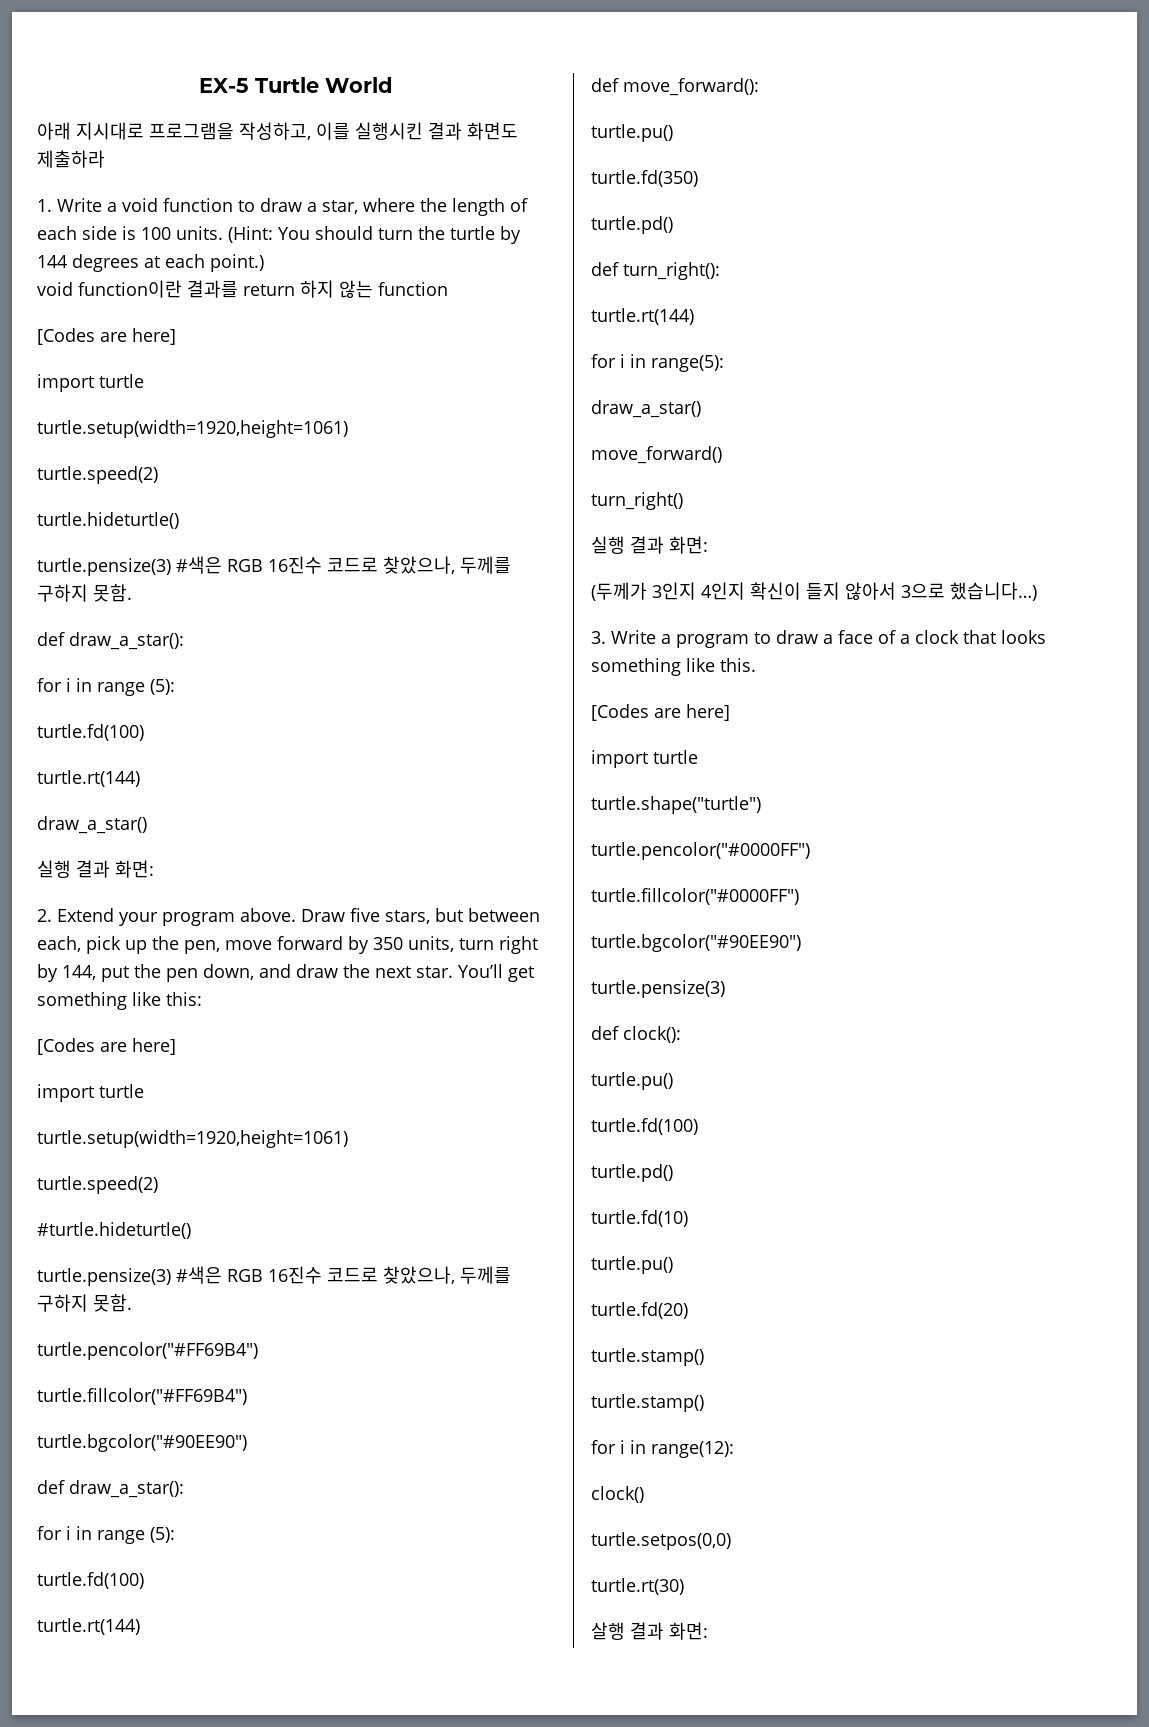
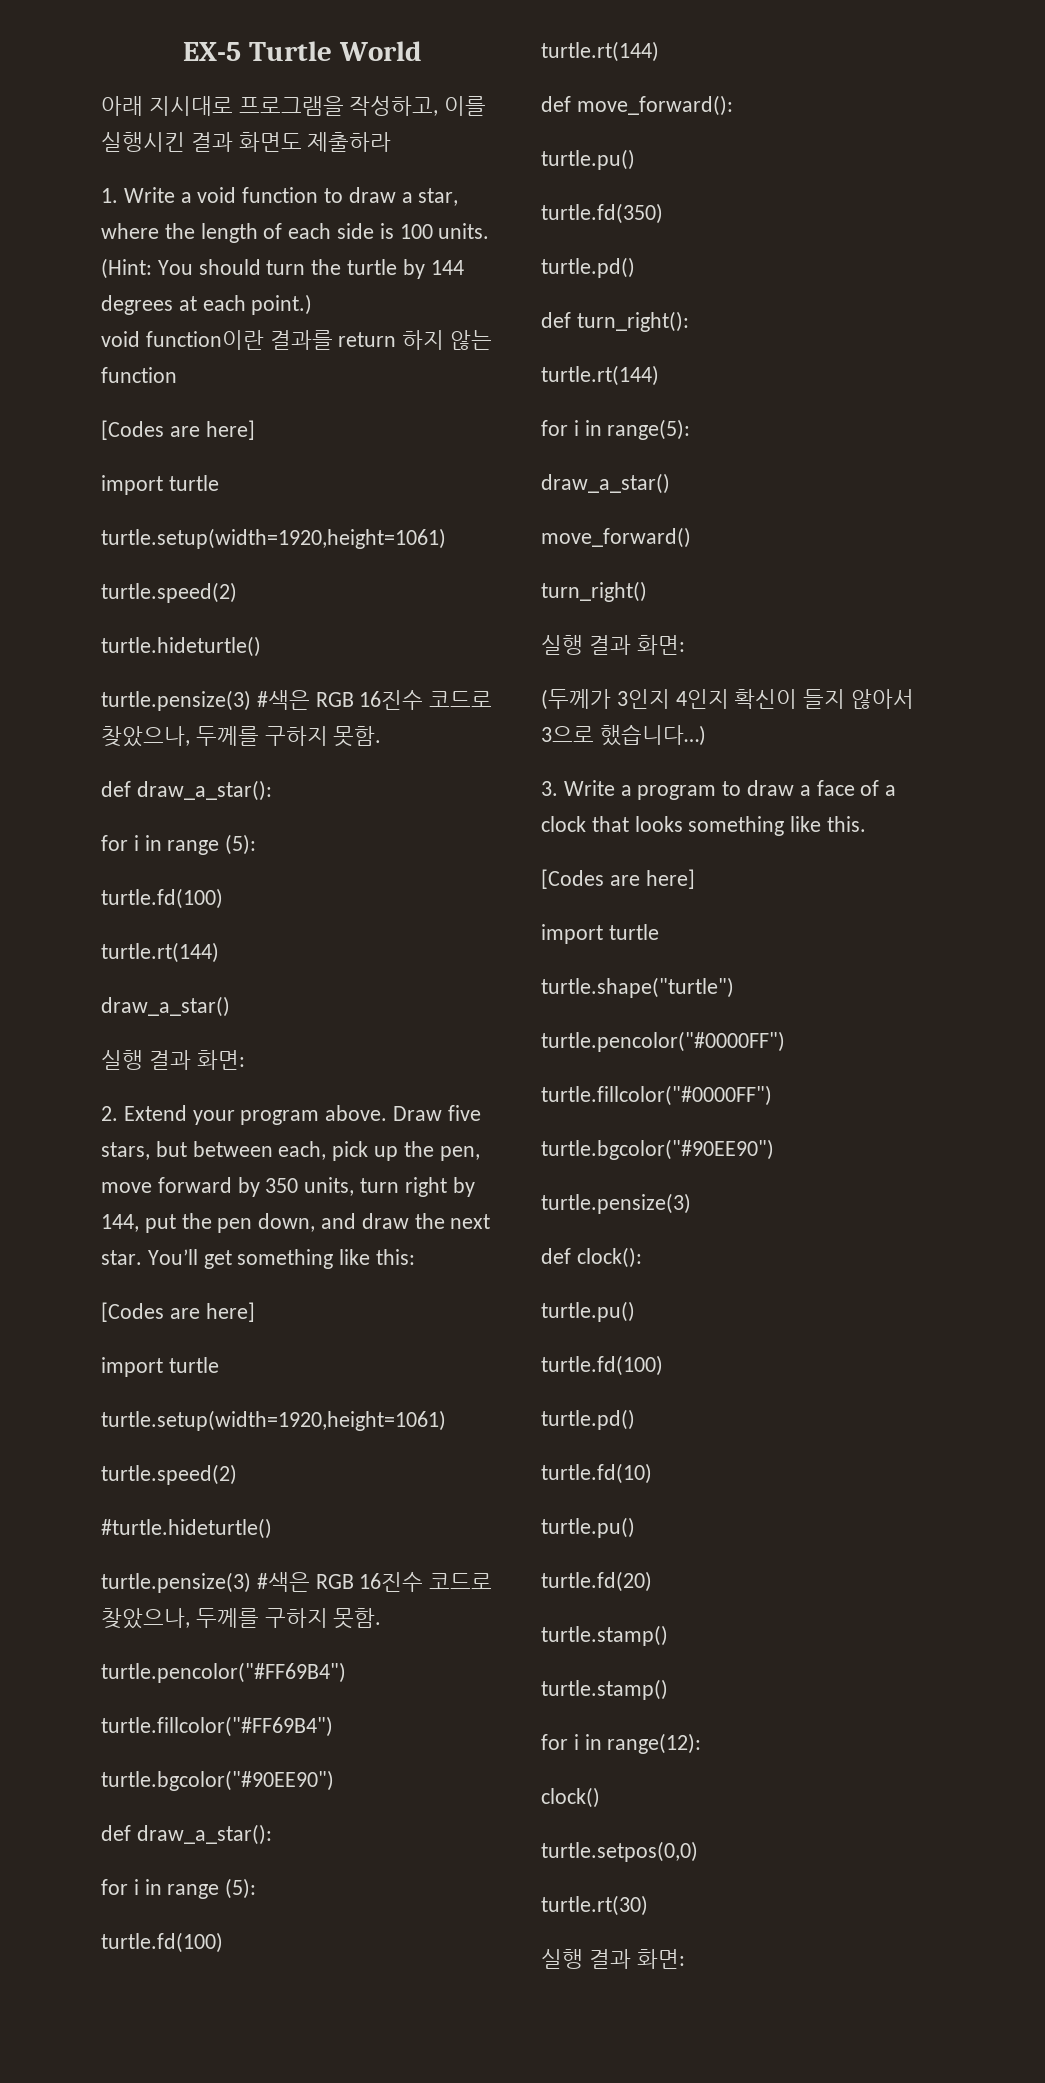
  turtle.rt(30)
- 살행 결과 화면:
+ 실행 결과 화면:

